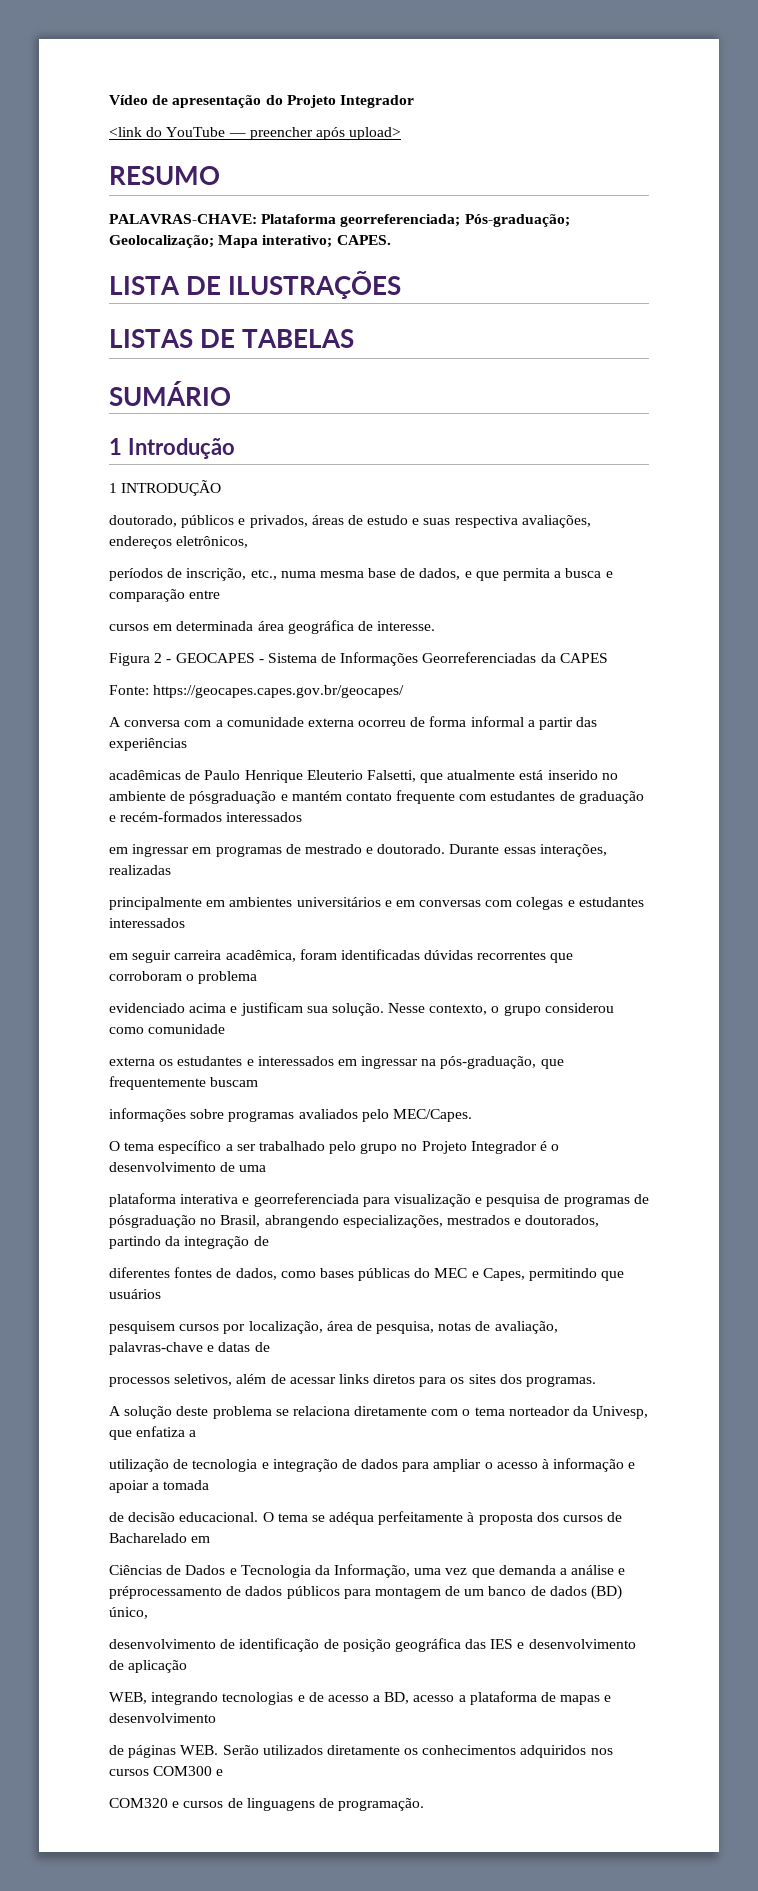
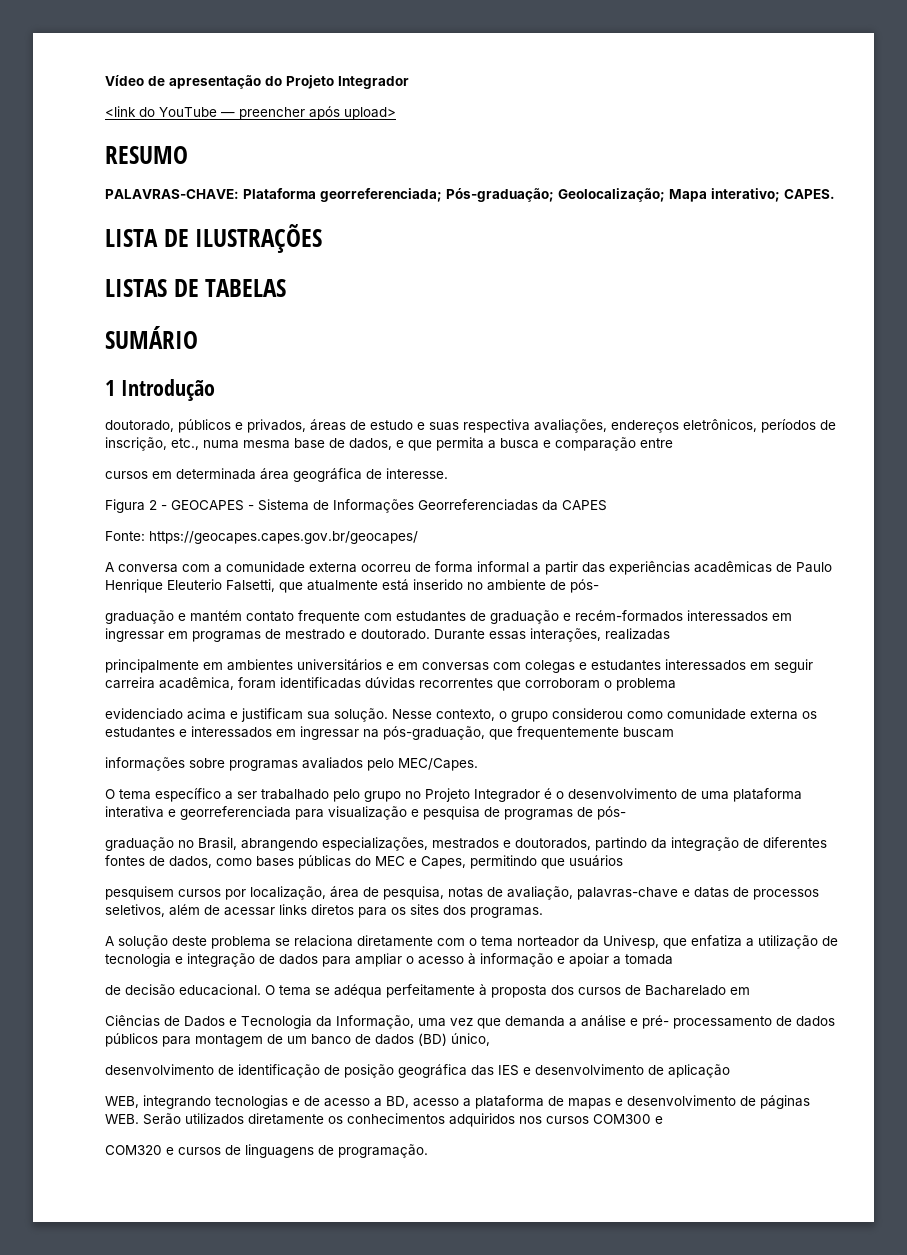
- 1 INTRODUÇÃO
- doutorado, públicos e privados, áreas de estudo e suas respectiva avaliações, endereços eletrônicos,
- períodos de inscrição, etc., numa mesma base de dados, e que permita a busca e comparação entre
+ doutorado, públicos e privados, áreas de estudo e suas respectiva avaliações, endereços eletrônicos, períodos de inscrição, etc., numa mesma base de dados, e que permita a busca e comparação entre
- A conversa com a comunidade externa ocorreu de forma informal a partir das experiências
- acadêmicas de Paulo Henrique Eleuterio Falsetti, que atualmente está inserido no ambiente de pósgraduação e mantém contato frequente com estudantes de graduação e recém-formados interessados
- em ingressar em programas de mestrado e doutorado.
+ A conversa com a comunidade externa ocorreu de forma informal a partir das experiências acadêmicas de Paulo Henrique Eleuterio Falsetti, que atualmente está inserido no ambiente de pós-
+ graduação e mantém contato frequente com estudantes de graduação e recém-formados interessados em ingressar em programas de mestrado e doutorado.
- principalmente em ambientes universitários e em conversas com colegas e estudantes interessados
- em seguir carreira acadêmica, foram identificadas dúvidas recorrentes que corroboram o problema
+ principalmente em ambientes universitários e em conversas com colegas e estudantes interessados em seguir carreira acadêmica, foram identificadas dúvidas recorrentes que corroboram o problema
- Nesse contexto, o grupo considerou como comunidade
- externa os estudantes e interessados em ingressar na pós-graduação, que frequentemente buscam
+ Nesse contexto, o grupo considerou como comunidade externa os estudantes e interessados em ingressar na pós-graduação, que frequentemente buscam
- O tema específico a ser trabalhado pelo grupo no Projeto Integrador é o desenvolvimento de uma
- plataforma interativa e georreferenciada para visualização e pesquisa de programas de pósgraduação no Brasil, abrangendo especializações, mestrados e doutorados, partindo da integração de
- diferentes fontes de dados, como bases públicas do MEC e Capes, permitindo que usuários
+ O tema específico a ser trabalhado pelo grupo no Projeto Integrador é o desenvolvimento de uma plataforma interativa e georreferenciada para visualização e pesquisa de programas de pós-
+ graduação no Brasil, abrangendo especializações, mestrados e doutorados, partindo da integração de diferentes fontes de dados, como bases públicas do MEC e Capes, permitindo que usuários
- pesquisem cursos por localização, área de pesquisa, notas de avaliação, palavras-chave e datas de
- processos seletivos, além de acessar links diretos para os sites dos programas.
+ pesquisem cursos por localização, área de pesquisa, notas de avaliação, palavras-chave e datas de processos seletivos, além de acessar links diretos para os sites dos programas.
- A solução deste problema se relaciona diretamente com o tema norteador da Univesp, que enfatiza a
- utilização de tecnologia e integração de dados para ampliar o acesso à informação e apoiar a tomada
+ A solução deste problema se relaciona diretamente com o tema norteador da Univesp, que enfatiza a utilização de tecnologia e integração de dados para ampliar o acesso à informação e apoiar a tomada
- Ciências de Dados e Tecnologia da Informação, uma vez que demanda a análise e préprocessamento de dados públicos para montagem de um banco de dados (BD) único,
+ Ciências de Dados e Tecnologia da Informação, uma vez que demanda a análise e pré- processamento de dados públicos para montagem de um banco de dados (BD) único,
- WEB, integrando tecnologias e de acesso a BD, acesso a plataforma de mapas e desenvolvimento
- de páginas WEB. Serão utilizados diretamente os conhecimentos adquiridos nos cursos COM300 e
+ WEB, integrando tecnologias e de acesso a BD, acesso a plataforma de mapas e desenvolvimento de páginas WEB. Serão utilizados diretamente os conhecimentos adquiridos nos cursos COM300 e

